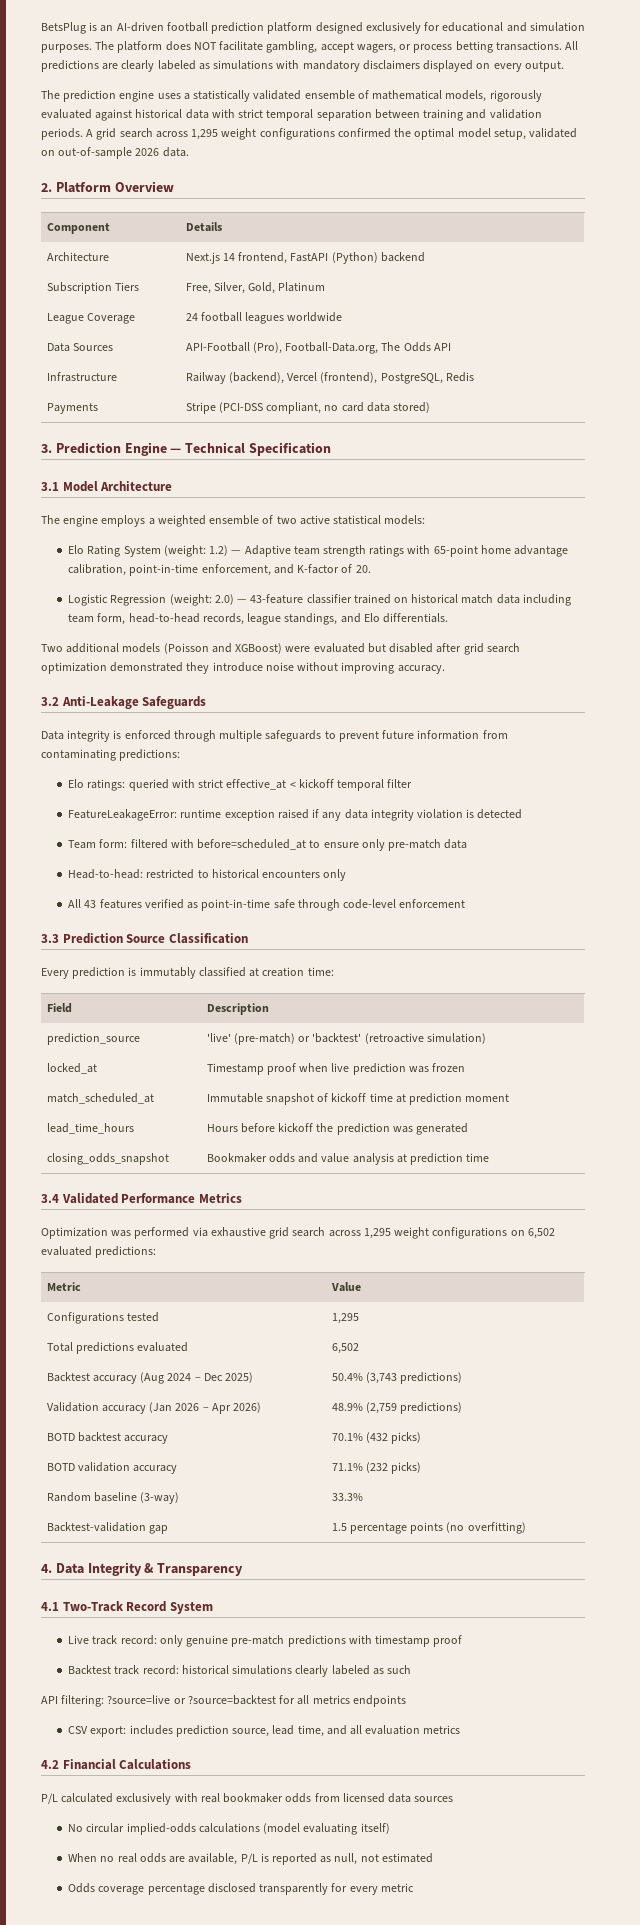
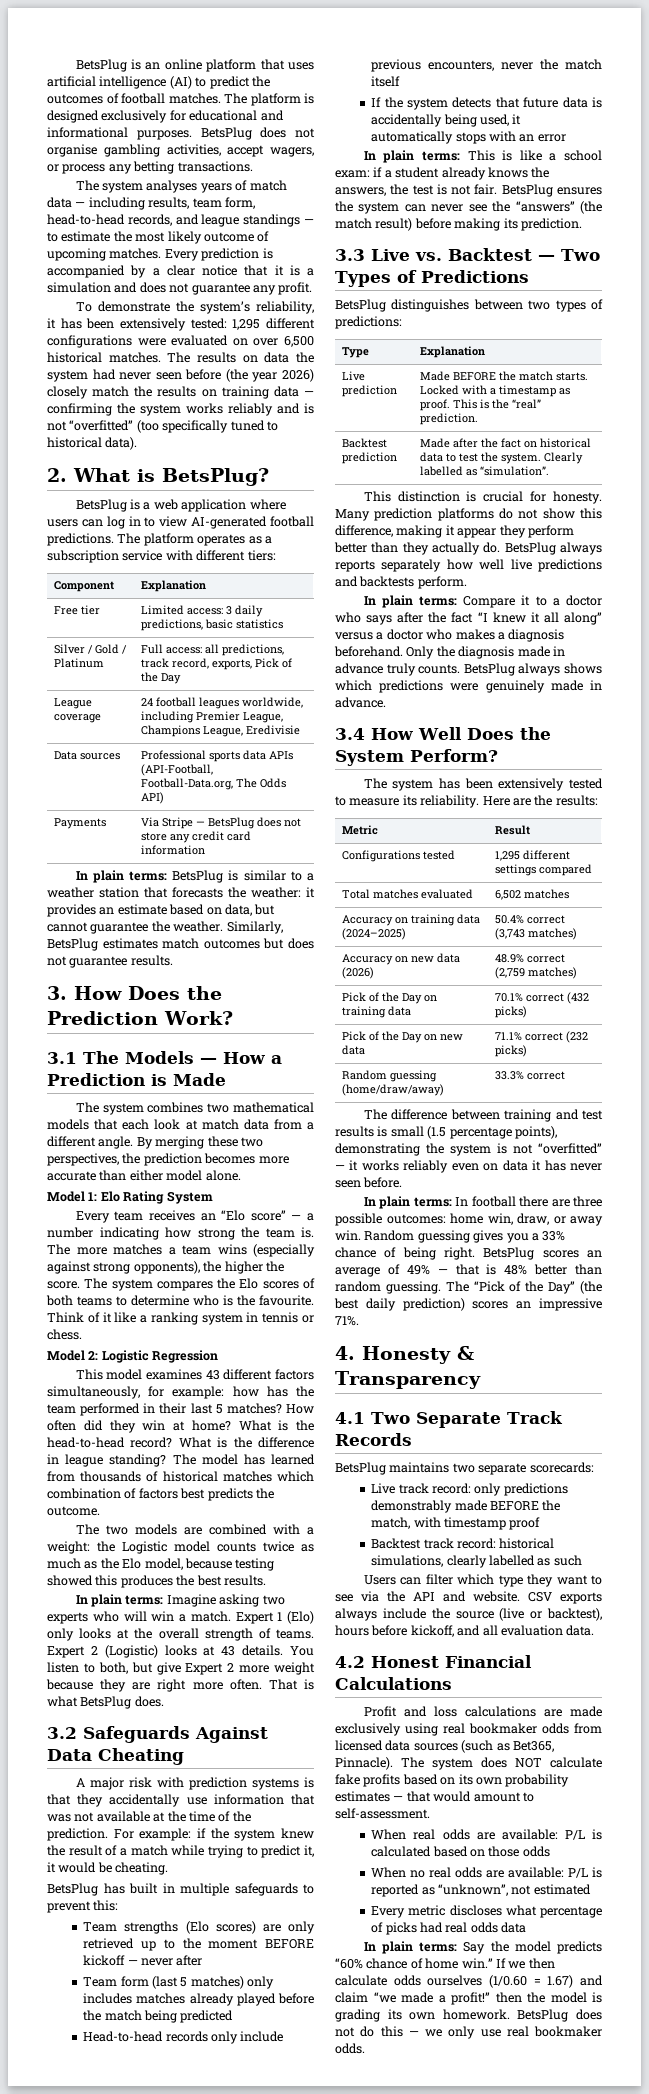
- BetsPlug is an AI-driven football prediction platform designed exclusively for educational and simulation purposes. The platform does NOT facilitate gambling, accept wagers, or process betting transactions. All predictions are clearly labeled as simulations with mandatory disclaimers displayed on every output.
- The prediction engine uses a statistically validated ensemble of mathematical models, rigorously evaluated against historical data with strict temporal separation between training and validation periods. A grid search across 1,295 weight configurations confirmed the optimal model setup, validated on out-of-sample 2026 data.
- 2. Platform Overview
- Component | Details
- Architecture | Next.js 14 frontend, FastAPI (Python) backend
- Subscription Tiers | Free, Silver, Gold, Platinum
+ BetsPlug is an online platform that uses artificial intelligence (AI) to predict the outcomes of football matches. The platform is designed exclusively for educational and informational purposes. BetsPlug does not organise gambling activities, accept wagers, or process any betting transactions.
+ The system analyses years of match data — including results, team form, head-to-head records, and league standings — to estimate the most likely outcome of upcoming matches. Every prediction is accompanied by a clear notice that it is a simulation and does not guarantee any profit.
+ To demonstrate the system’s reliability, it has been extensively tested: 1,295 different configurations were evaluated on over 6,500 historical matches. The results on data the system had never seen before (the year 2026) closely match the results on training data — confirming the system works reliably and is not “overfitted” (too specifically tuned to historical data).
+ 2. What is BetsPlug?
+ BetsPlug is a web application where users can log in to view AI-generated football predictions. The platform operates as a subscription service with different tiers:
+ Component | Explanation
+ Free tier | Limited access: 3 daily predictions, basic statistics
+ Silver / Gold / Platinum | Full access: all predictions, track record, exports, Pick of the Day
- League Coverage | 24 football leagues worldwide
- Data Sources | API-Football (Pro), Football-Data.org, The Odds API
- Infrastructure | Railway (backend), Vercel (frontend), PostgreSQL, Redis
- Payments | Stripe (PCI-DSS compliant, no card data stored)
- 3. Prediction Engine — Technical Specification
- 3.1 Model Architecture
- The engine employs a weighted ensemble of two active statistical models:
- Elo Rating System (weight: 1.2) — Adaptive team strength ratings with 65-point home advantage calibration, point-in-time enforcement, and K-factor of 20.
- Logistic Regression (weight: 2.0) — 43-feature classifier trained on historical match data including team form, head-to-head records, league standings, and Elo differentials.
- Two additional models (Poisson and XGBoost) were evaluated but disabled after grid search optimization demonstrated they introduce noise without improving accuracy.
+ League coverage | 24 football leagues worldwide, including Premier League, Champions League, Eredivisie
+ Data sources | Professional sports data APIs (API-Football, Football-Data.org, The Odds API)
+ Payments | Via Stripe — BetsPlug does not store any credit card information
+ In plain terms: BetsPlug is similar to a weather station that forecasts the weather: it provides an estimate based on data, but cannot guarantee the weather. Similarly, BetsPlug estimates match outcomes but does not guarantee results.
+ 3. How Does the Prediction Work?
+ 3.1 The Models — How a Prediction is Made
+ The system combines two mathematical models that each look at match data from a different angle. By merging these two perspectives, the prediction becomes more accurate than either model alone.
+ Model 1: Elo Rating System
+ Every team receives an “Elo score” — a number indicating how strong the team is. The more matches a team wins (especially against strong opponents), the higher the score. The system compares the Elo scores of both teams to determine who is the favourite. Think of it like a ranking system in tennis or chess.
+ Model 2: Logistic Regression
+ This model examines 43 different factors simultaneously, for example: how has the team performed in their last 5 matches? How often did they win at home? What is the head-to-head record? What is the difference in league standing? The model has learned from thousands of historical matches which combination of factors best predicts the outcome.
+ The two models are combined with a weight: the Logistic model counts twice as much as the Elo model, because testing showed this produces the best results.
+ In plain terms: Imagine asking two experts who will win a match. Expert 1 (Elo) only looks at the overall strength of teams. Expert 2 (Logistic) looks at 43 details. You listen to both, but give Expert 2 more weight because they are right more often. That is what BetsPlug does.
- 3.2 Anti-Leakage Safeguards
- Data integrity is enforced through multiple safeguards to prevent future information from contaminating predictions:
- Elo ratings: queried with strict effective_at < kickoff temporal filter
- FeatureLeakageError: runtime exception raised if any data integrity violation is detected
- Team form: filtered with before=scheduled_at to ensure only pre-match data
- Head-to-head: restricted to historical encounters only
- All 43 features verified as point-in-time safe through code-level enforcement
- 3.3 Prediction Source Classification
- Every prediction is immutably classified at creation time:
- Field | Description
- prediction_source | 'live' (pre-match) or 'backtest' (retroactive simulation)
- locked_at | Timestamp proof when live prediction was frozen
- match_scheduled_at | Immutable snapshot of kickoff time at prediction moment
- lead_time_hours | Hours before kickoff the prediction was generated
- closing_odds_snapshot | Bookmaker odds and value analysis at prediction time
- 3.4 Validated Performance Metrics
- Optimization was performed via exhaustive grid search across 1,295 weight configurations on 6,502 evaluated predictions:
+ 3.2 Safeguards Against Data Cheating
+ A major risk with prediction systems is that they accidentally use information that was not available at the time of the prediction. For example: if the system knew the result of a match while trying to predict it, it would be cheating.
+ BetsPlug has built in multiple safeguards to prevent this:
+ Team strengths (Elo scores) are only retrieved up to the moment BEFORE kickoff — never after
+ Team form (last 5 matches) only includes matches already played before the match being predicted
+ Head-to-head records only include previous encounters, never the match itself
+ If the system detects that future data is accidentally being used, it automatically stops with an error
+ In plain terms: This is like a school exam: if a student already knows the answers, the test is not fair. BetsPlug ensures the system can never see the “answers” (the match result) before making its prediction.
+ 3.3 Live vs. Backtest — Two Types of Predictions
+ BetsPlug distinguishes between two types of predictions:
+ Type | Explanation
+ Live prediction | Made BEFORE the match starts. Locked with a timestamp as proof. This is the “real” prediction.
+ Backtest prediction | Made after the fact on historical data to test the system. Clearly labelled as “simulation”.
+ This distinction is crucial for honesty. Many prediction platforms do not show this difference, making it appear they perform better than they actually do. BetsPlug always reports separately how well live predictions and backtests perform.
+ In plain terms: Compare it to a doctor who says after the fact “I knew it all along” versus a doctor who makes a diagnosis beforehand. Only the diagnosis made in advance truly counts. BetsPlug always shows which predictions were genuinely made in advance.
+ 3.4 How Well Does the System Perform?
+ The system has been extensively tested to measure its reliability. Here are the results:
- Metric | Value
+ Metric | Result
- Configurations tested | 1,295
+ Configurations tested | 1,295 different settings compared
- Total predictions evaluated | 6,502
- Backtest accuracy (Aug 2024 – Dec 2025) | 50.4% (3,743 predictions)
- Validation accuracy (Jan 2026 – Apr 2026) | 48.9% (2,759 predictions)
- BOTD backtest accuracy | 70.1% (432 picks)
+ Total matches evaluated | 6,502 matches
+ Accuracy on training data (2024–2025) | 50.4% correct (3,743 matches)
+ Accuracy on new data (2026) | 48.9% correct (2,759 matches)
+ Pick of the Day on training data | 70.1% correct (432 picks)
- BOTD validation accuracy | 71.1% (232 picks)
+ Pick of the Day on new data | 71.1% correct (232 picks)
- Random baseline (3-way) | 33.3%
- Backtest-validation gap | 1.5 percentage points (no overfitting)
+ Random guessing (home/draw/away) | 33.3% correct
+ The difference between training and test results is small (1.5 percentage points), demonstrating the system is not “overfitted” — it works reliably even on data it has never seen before.
+ In plain terms: In football there are three possible outcomes: home win, draw, or away win. Random guessing gives you a 33% chance of being right. BetsPlug scores an average of 49% — that is 48% better than random guessing. The “Pick of the Day” (the best daily prediction) scores an impressive 71%.
- 4. Data Integrity & Transparency
+ 4. Honesty & Transparency
- 4.1 Two-Track Record System
- Live track record: only genuine pre-match predictions with timestamp proof
+ 4.1 Two Separate Track Records
+ BetsPlug maintains two separate scorecards:
+ Live track record: only predictions demonstrably made BEFORE the match, with timestamp proof
- Backtest track record: historical simulations clearly labeled as such
+ Backtest track record: historical simulations, clearly labelled as such
- API filtering: ?source=live or ?source=backtest for all metrics endpoints
- CSV export: includes prediction source, lead time, and all evaluation metrics
+ Users can filter which type they want to see via the API and website. CSV exports always include the source (live or backtest), hours before kickoff, and all evaluation data.
- 4.2 Financial Calculations
+ 4.2 Honest Financial Calculations
- P/L calculated exclusively with real bookmaker odds from licensed data sources
- No circular implied-odds calculations (model evaluating itself)
+ Profit and loss calculations are made exclusively using real bookmaker odds from licensed data sources (such as Bet365, Pinnacle). The system does NOT calculate fake profits based on its own probability estimates — that would amount to self-assessment.
+ When real odds are available: P/L is calculated based on those odds
- When no real odds are available, P/L is reported as null, not estimated
+ When no real odds are available: P/L is reported as “unknown”, not estimated
- Odds coverage percentage disclosed transparently for every metric
+ Every metric discloses what percentage of picks had real odds data
+ In plain terms: Say the model predicts “60% chance of home win.” If we then calculate odds ourselves (1/0.60 = 1.67) and claim “we made a profit!” then the model is grading its own homework. BetsPlug does not do this — we only use real bookmaker odds.

